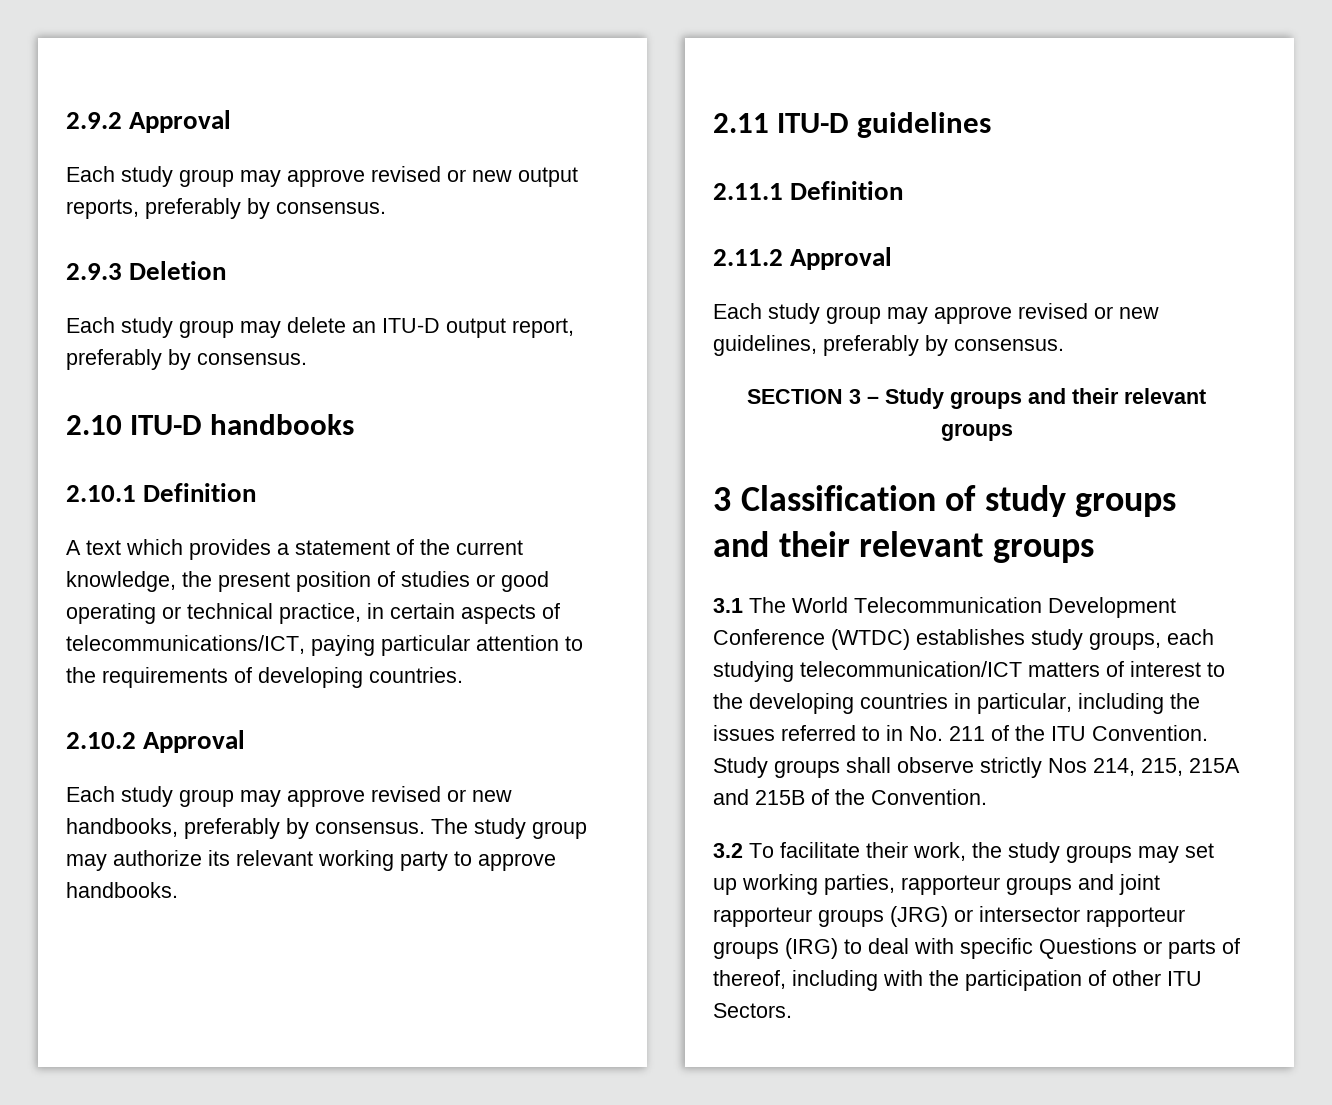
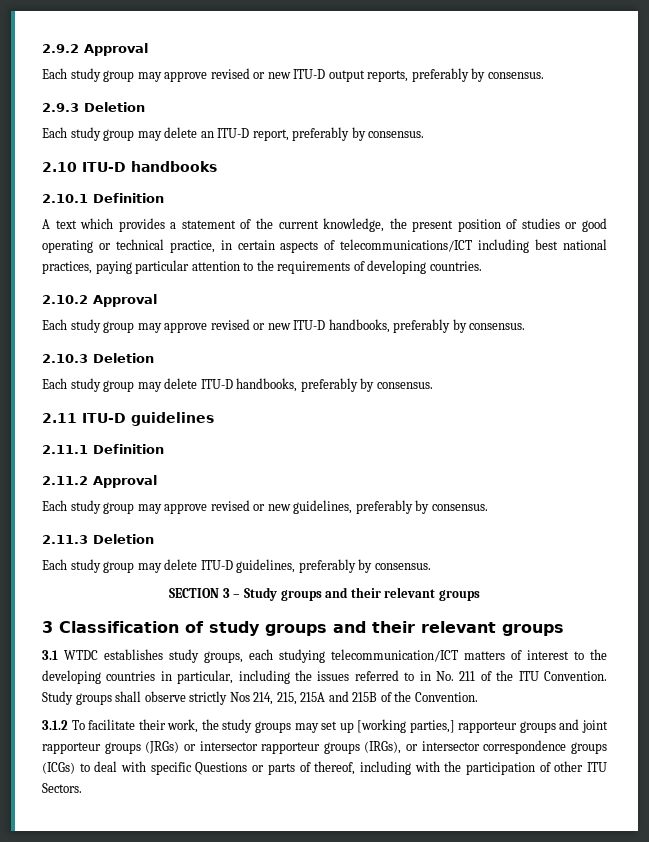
- Each study group may approve revised or new output reports, preferably by consensus.
+ Each study group may approve revised or new ITU-D output reports, preferably by consensus.
- Each study group may delete an ITU-D output report, preferably by consensus.
+ Each study group may delete an ITU-D report, preferably by consensus.
- A text which provides a statement of the current knowledge, the present position of studies or good operating or technical practice, in certain aspects of telecommunications/ICT, paying particular attention to the requirements of developing countries.
+ A text which provides a statement of the current knowledge, the present position of studies or good operating or technical practice, in certain aspects of telecommunications/ICT including best national practices, paying particular attention to the requirements of developing countries.
- Each study group may approve revised or new handbooks, preferably by consensus. The study group may authorize its relevant working party to approve handbooks.
+ Each study group may approve revised or new ITU-D handbooks, preferably by consensus.
+ 2.10.3 Deletion
+ Each study group may delete ITU-D handbooks, preferably by consensus.
+ 2.11.3 Deletion
+ Each study group may delete ITU-D guidelines, preferably by consensus.
- 3.1 The World Telecommunication Development Conference (WTDC) establishes study groups, each studying telecommunication/ICT matters of interest to the developing countries in particular, including the issues referred to in No. 211 of the ITU Convention.
+ 3.1 WTDC establishes study groups, each studying telecommunication/ICT matters of interest to the developing countries in particular, including the issues referred to in No. 211 of the ITU Convention.
- 3.2 To facilitate their work, the study groups may set up working parties, rapporteur groups and joint rapporteur groups (JRG) or intersector rapporteur groups (IRG) to deal with specific Questions or parts of thereof, including with the participation of other ITU Sectors.
+ 3.1.2 To facilitate their work, the study groups may set up [working parties,] rapporteur groups and joint rapporteur groups (JRGs) or intersector rapporteur groups (IRGs), or intersector correspondence groups (ICGs) to deal with specific Questions or parts of thereof, including with the participation of other ITU Sectors.

